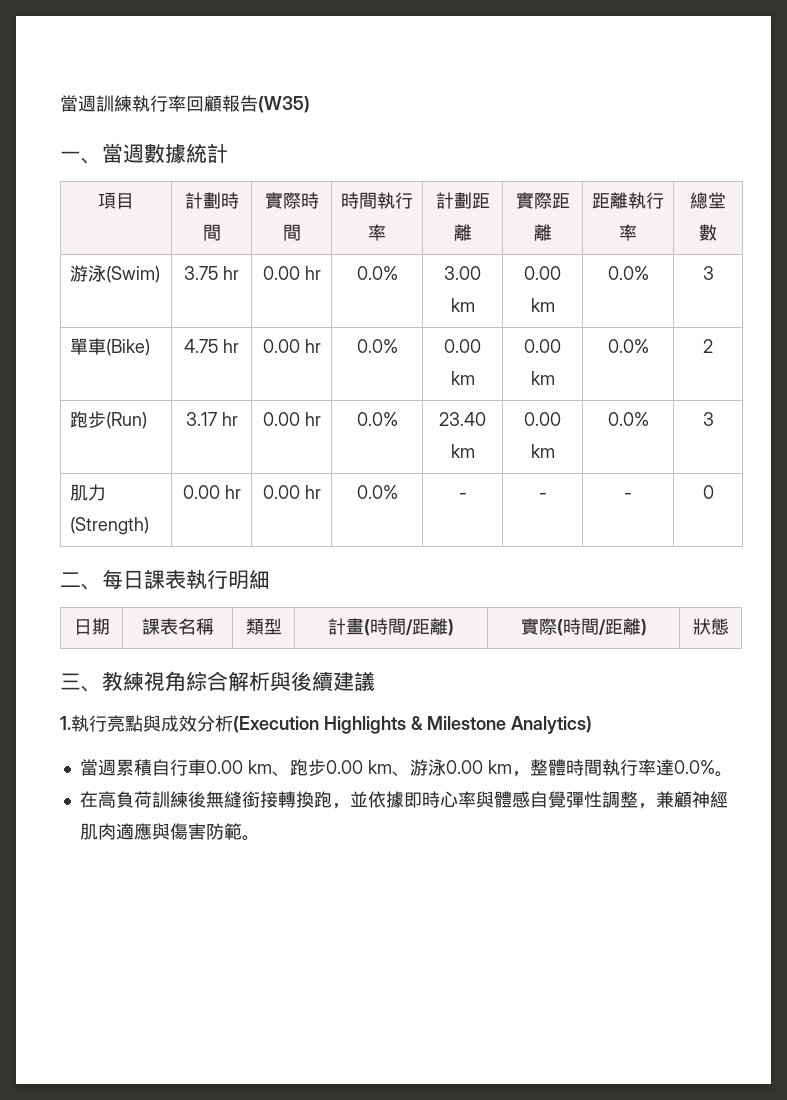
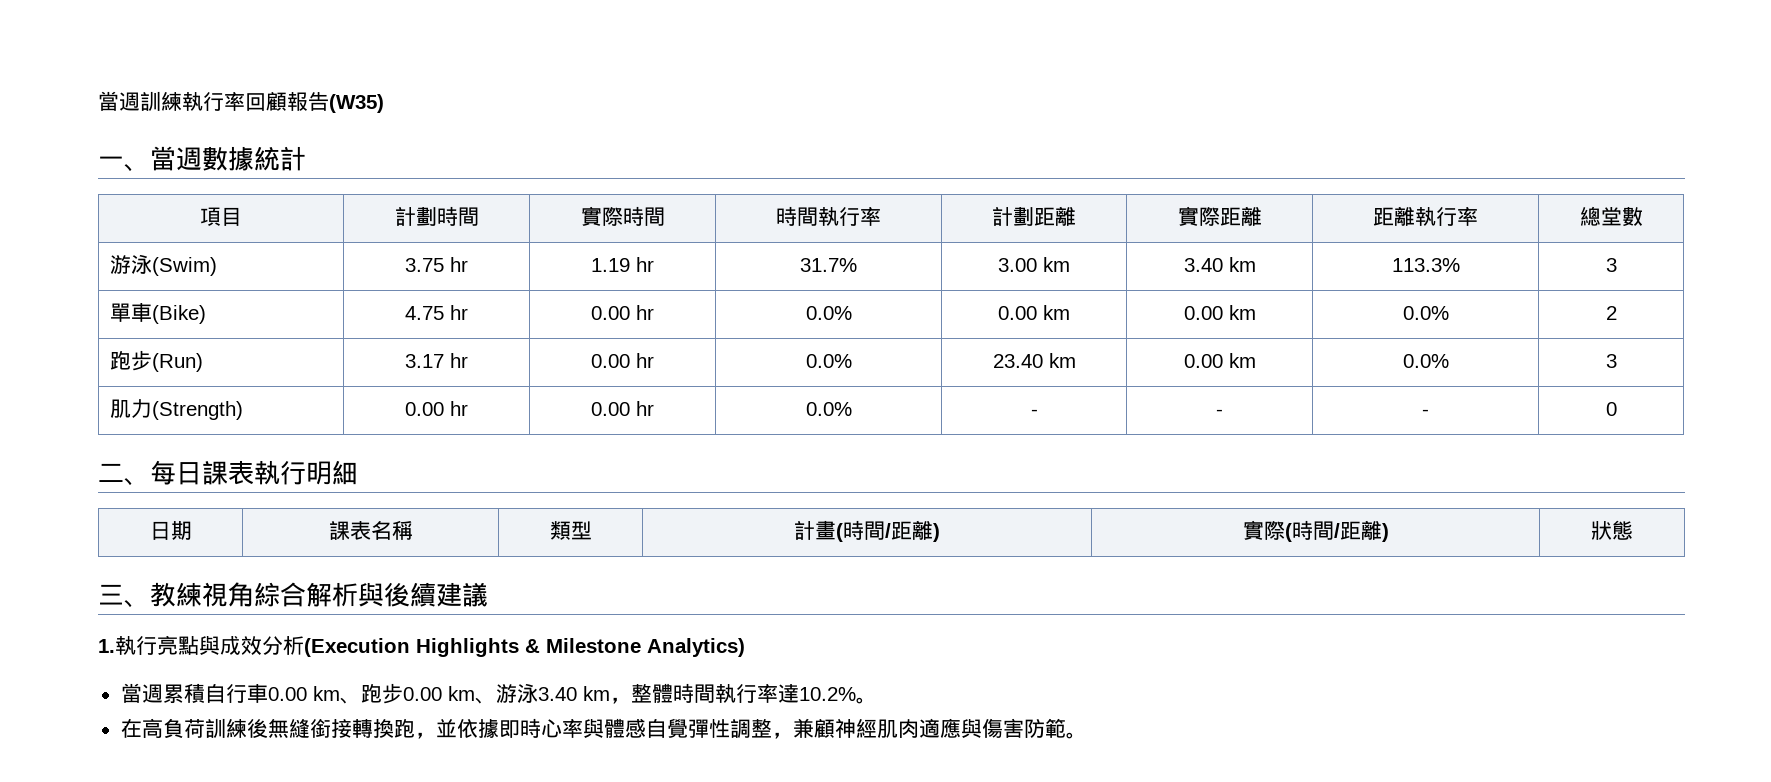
- 游泳(Swim) | 3.75 hr | 0.00 hr | 0.0% | 3.00 km | 0.00 km | 0.0% | 3
+ 游泳(Swim) | 3.75 hr | 1.19 hr | 31.7% | 3.00 km | 3.40 km | 113.3% | 3
- 當週累積自行車0.00 km、跑步0.00 km、游泳0.00 km，整體時間執行率達0.0%。
+ 當週累積自行車0.00 km、跑步0.00 km、游泳3.40 km，整體時間執行率達10.2%。

